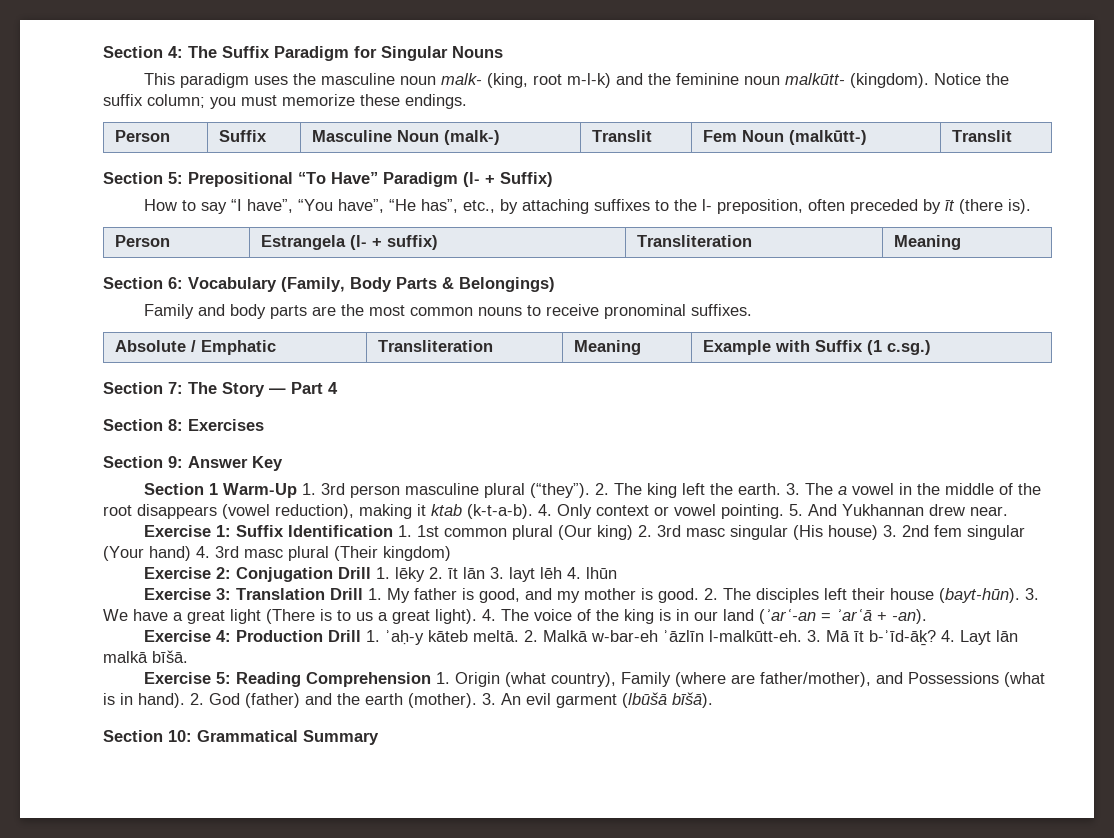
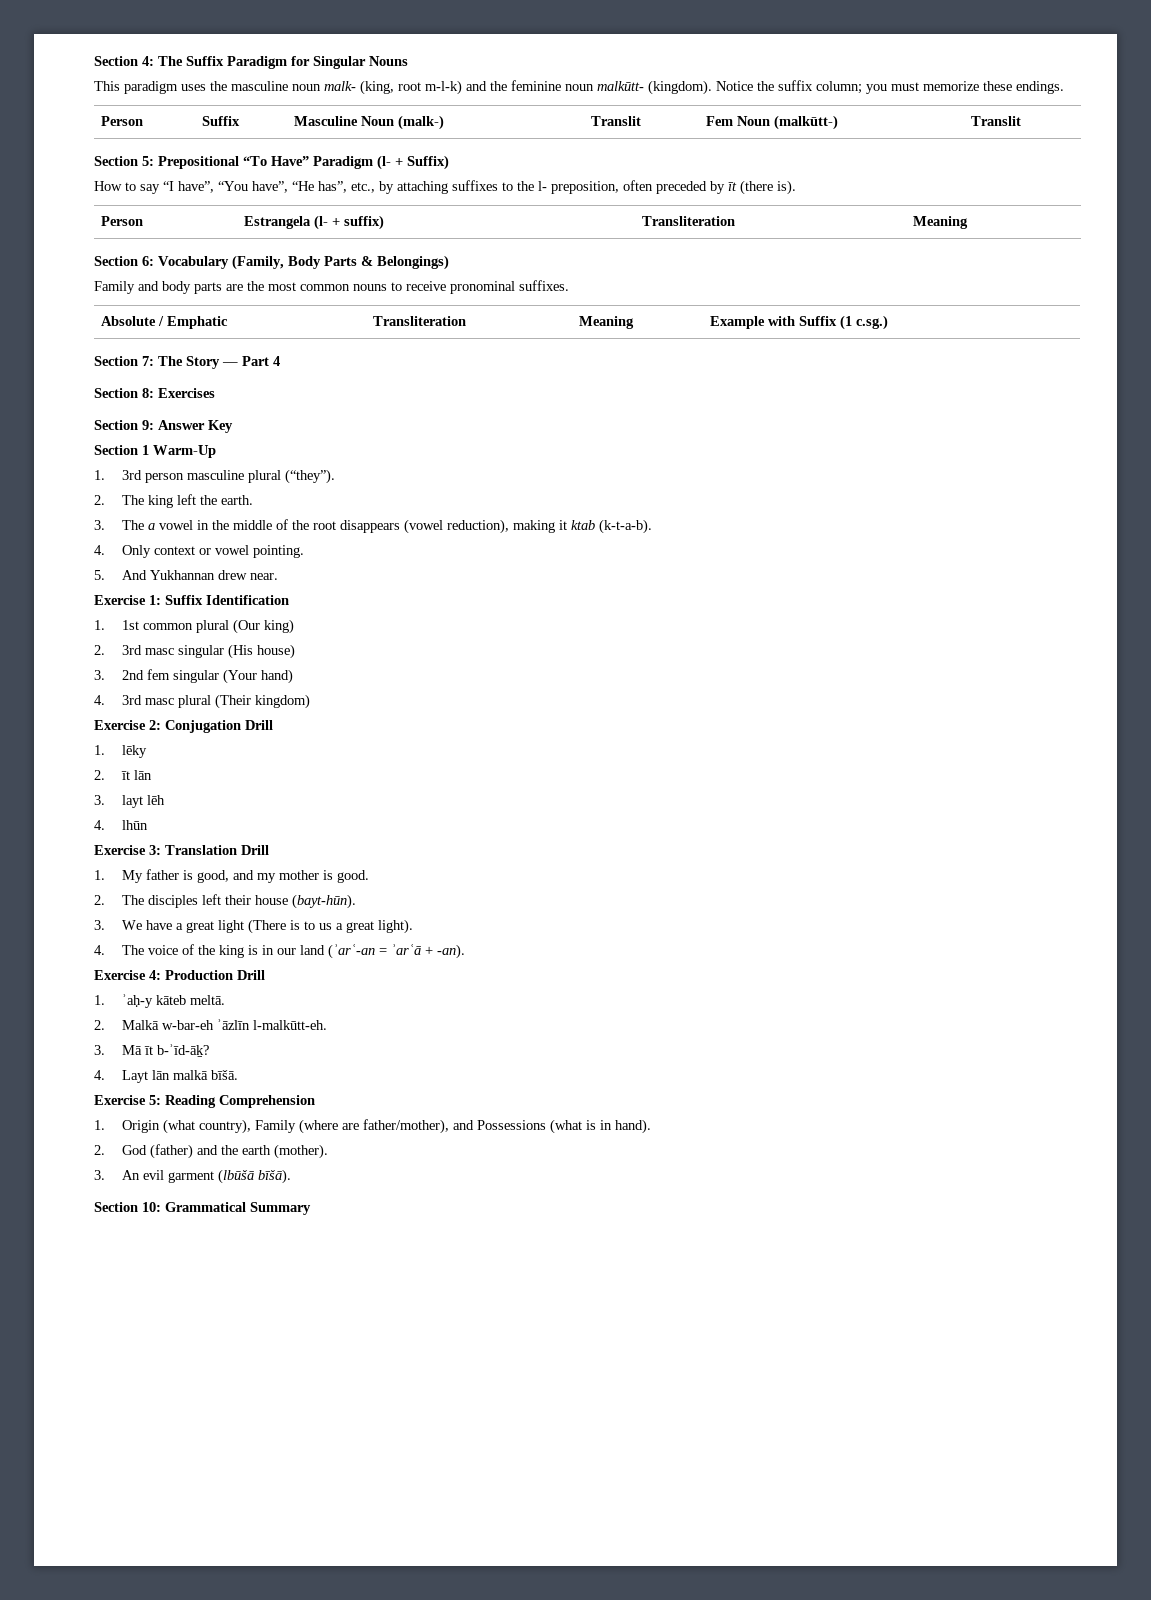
- Section 1 Warm-Up 1. 3rd person masculine plural (“they”). 2. The king left the earth. 3. The a vowel in the middle of the root disappears (vowel reduction), making it ktab (k-t-a-b). 4. Only context or vowel pointing. 5. And Yukhannan drew near.
+ Section 1 Warm-Up
+ 1. 3rd person masculine plural (“they”).
+ 2. The king left the earth.
+ 3. The a vowel in the middle of the root disappears (vowel reduction), making it ktab (k-t-a-b).
+ 4. Only context or vowel pointing.
+ 5. And Yukhannan drew near.
- Exercise 1: Suffix Identification 1. 1st common plural (Our king) 2. 3rd masc singular (His house) 3. 2nd fem singular (Your hand) 4. 3rd masc plural (Their kingdom)
+ Exercise 1: Suffix Identification
+ 1. 1st common plural (Our king)
+ 2. 3rd masc singular (His house)
+ 3. 2nd fem singular (Your hand)
+ 4. 3rd masc plural (Their kingdom)
- Exercise 2: Conjugation Drill 1. lēky 2. īt lān 3. layt lēh 4. lhūn
+ Exercise 2: Conjugation Drill
+ 1. lēky
+ 2. īt lān
+ 3. layt lēh
+ 4. lhūn
- Exercise 3: Translation Drill 1. My father is good, and my mother is good. 2. The disciples left their house (bayt-hūn). 3. We have a great light (There is to us a great light). 4. The voice of the king is in our land (ʾarʿ-an = ʾarʿā + -an).
+ Exercise 3: Translation Drill
+ 1. My father is good, and my mother is good.
+ 2. The disciples left their house (bayt-hūn).
+ 3. We have a great light (There is to us a great light).
+ 4. The voice of the king is in our land (ʾarʿ-an = ʾarʿā + -an).
- Exercise 4: Production Drill 1. ʾaḥ-y kāteb meltā. 2. Malkā w-bar-eh ʾāzlīn l-malkūtt-eh. 3. Mā īt b-ʾīd-āḵ? 4. Layt lān malkā bīšā.
+ Exercise 4: Production Drill
+ 1. ʾaḥ-y kāteb meltā.
+ 2. Malkā w-bar-eh ʾāzlīn l-malkūtt-eh.
+ 3. Mā īt b-ʾīd-āḵ?
+ 4. Layt lān malkā bīšā.
- Exercise 5: Reading Comprehension 1. Origin (what country), Family (where are father/mother), and Possessions (what is in hand). 2. God (father) and the earth (mother). 3. An evil garment (lbūšā bīšā).
+ Exercise 5: Reading Comprehension
+ 1. Origin (what country), Family (where are father/mother), and Possessions (what is in hand).
+ 2. God (father) and the earth (mother).
+ 3. An evil garment (lbūšā bīšā).

